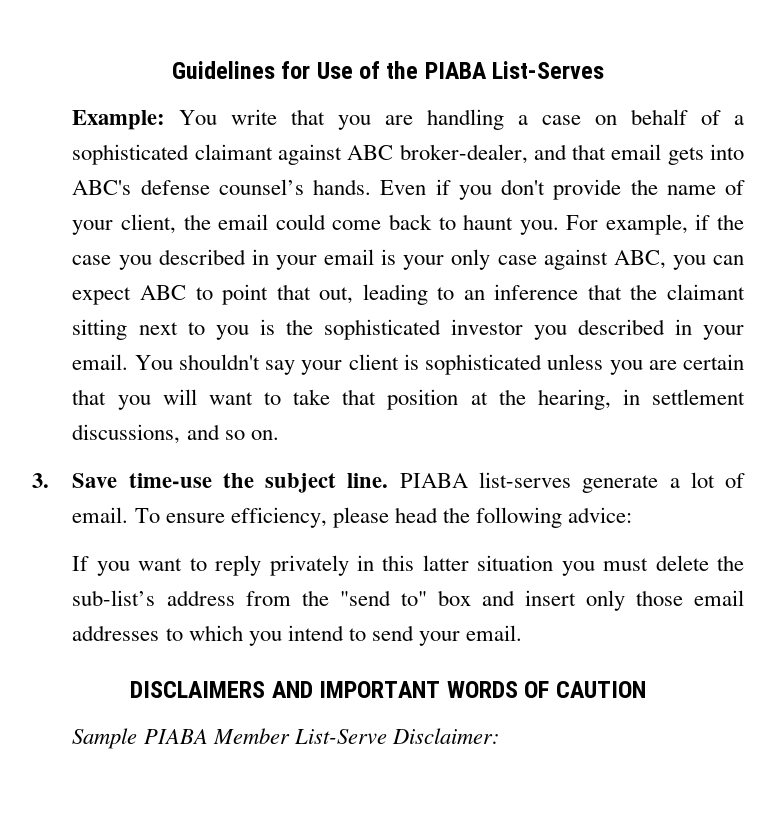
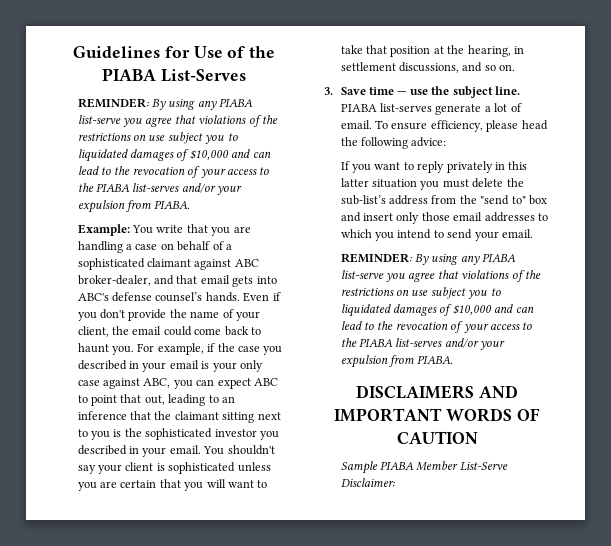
  Guidelines for Use of the PIABA List‐Serves
+ REMINDER: By using any PIABA list-serve you agree that violations of the restrictions on use subject you to liquidated damages of $10,000 and can lead to the revocation of your access to the PIABA list‐serves and/or your expulsion from PIABA.
- 3. Save time-use the subject line.
+ 3. Save time — use the subject line.
  If you want to reply privately in this latter situation you must delete the sub-list’s address from the "send to" box and insert only those email addresses to which you intend to send your email.
+ REMINDER: By using any PIABA list-serve you agree that violations of the restrictions on use subject you to liquidated damages of $10,000 and can lead to the revocation of your access to the PIABA list‐serves and/or your expulsion from PIABA.

